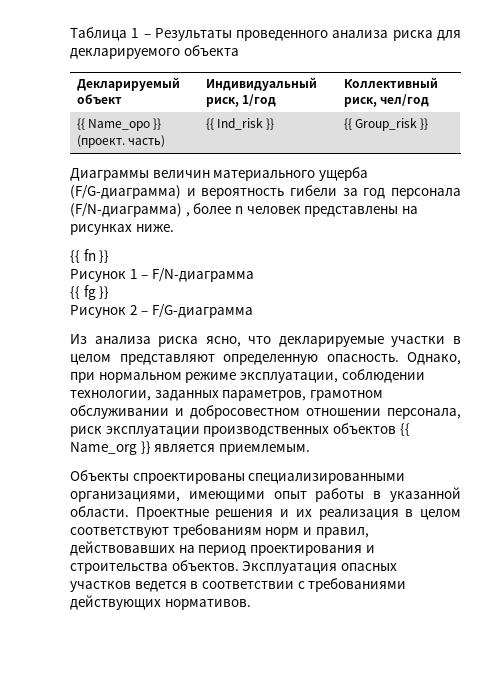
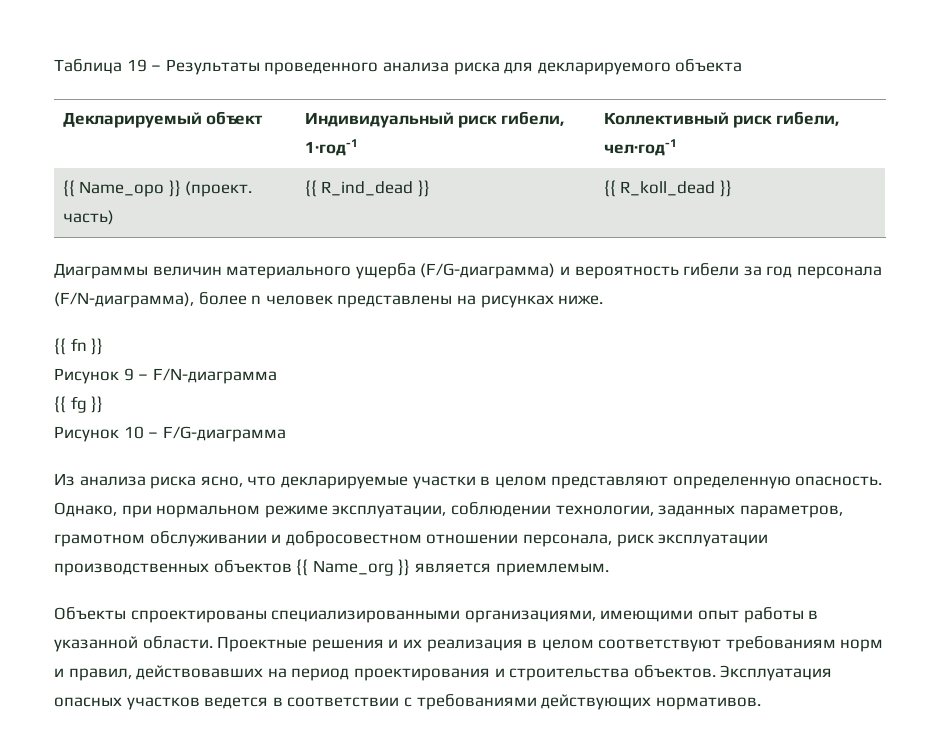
- Таблица 1 – Результаты проведенного анализа риска для декларируемого объекта
+ Таблица 19 – Результаты проведенного анализа риска для декларируемого объекта
- Декларируемый объект | Индивидуальный риск, 1/год | Коллективный риск, чел/год
+ Декларируемый объект | Индивидуальный риск гибели, 1∙год-1 | Коллективный риск гибели, чел∙год-1
- {{ Name_opo }} (проект. часть) | {{ Ind_risk }} | {{ Group_risk }}
+ {{ Name_opo }} (проект. часть) | {{ R_ind_dead }} | {{ R_koll_dead }}
- Диаграммы величин материального ущерба (F/G-диаграмма) и вероятность гибели за год персонала (F/N-диаграмма) , более n человек представлены на рисунках ниже.
+ Диаграммы величин материального ущерба (F/G-диаграмма) и вероятность гибели за год персонала (F/N-диаграмма), более n человек представлены на рисунках ниже.
- Рисунок 1 – F/N-диаграмма
+ Рисунок 9 – F/N-диаграмма
- Рисунок 2 – F/G-диаграмма
+ Рисунок 10 – F/G-диаграмма

